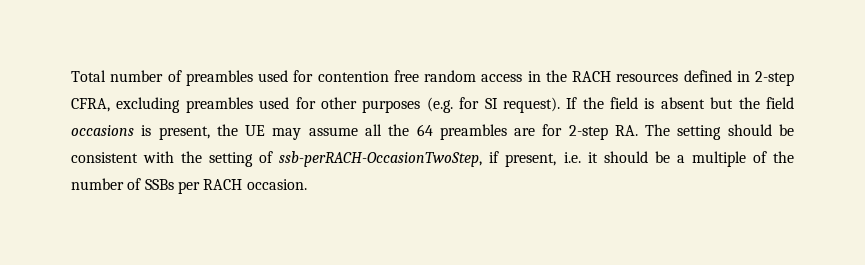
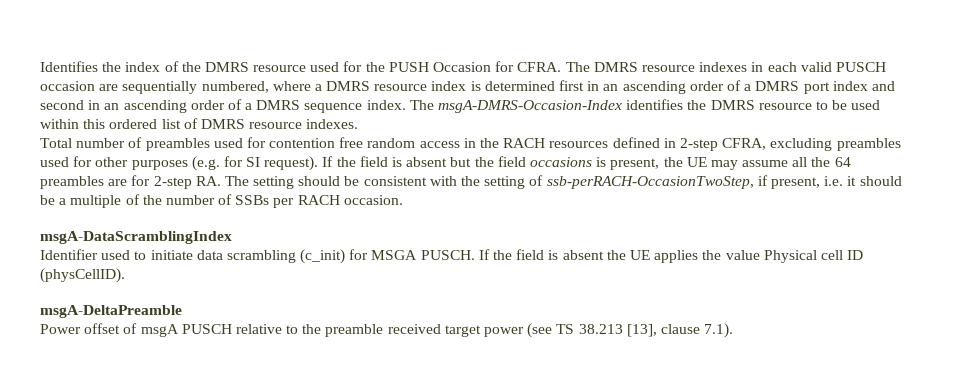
+ Identifies the index of the DMRS resource used for the PUSH Occasion for CFRA. The DMRS resource indexes in each valid PUSCH occasion are sequentially numbered, where a DMRS resource index is determined first in an ascending order of a DMRS port index and second in an ascending order of a DMRS sequence index. The msgA-DMRS-Occasion-Index identifies the DMRS resource to be used within this ordered list of DMRS resource indexes.
+ msgA-DataScramblingIndex
+ Identifier used to initiate data scrambling (c_init) for MSGA PUSCH. If the field is absent the UE applies the value Physical cell ID (physCellID).
+ msgA-DeltaPreamble
+ Power offset of msgA PUSCH relative to the preamble received target power (see TS 38.213 [13], clause 7.1).

